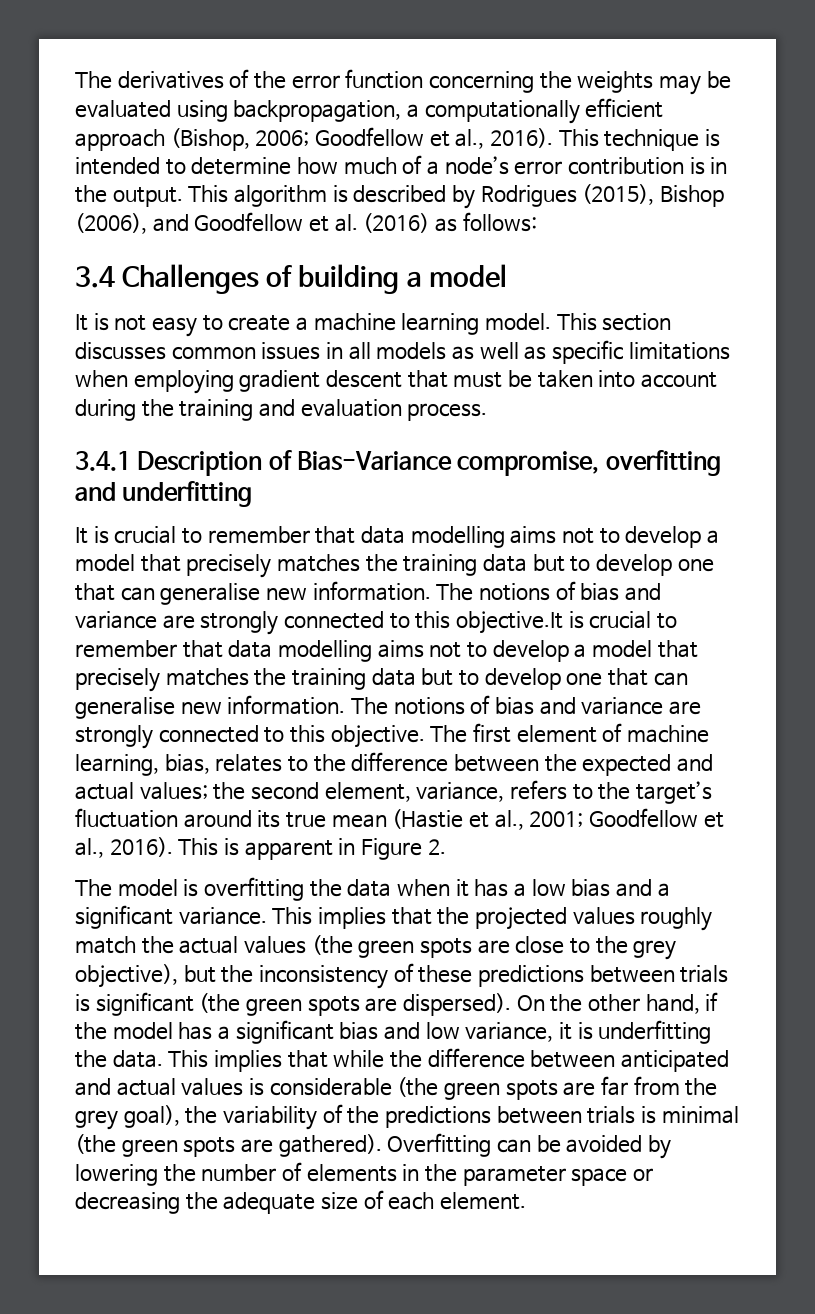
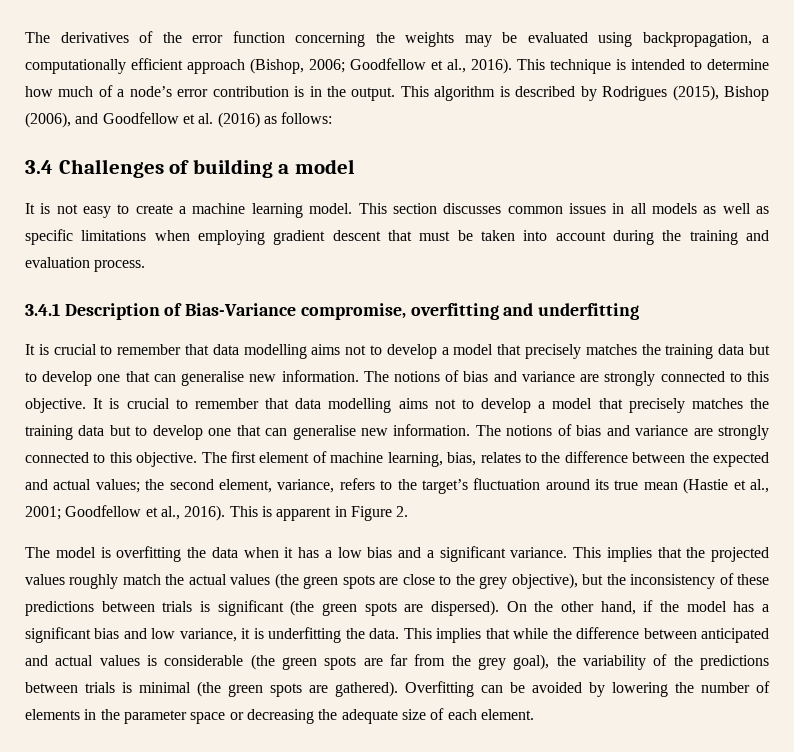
- The notions of bias and variance are strongly connected to this objective.It is crucial to remember that data modelling aims not to develop a model that precisely matches the training data but to develop one that can generalise new information.
+ The notions of bias and variance are strongly connected to this objective. It is crucial to remember that data modelling aims not to develop a model that precisely matches the training data but to develop one that can generalise new information.

